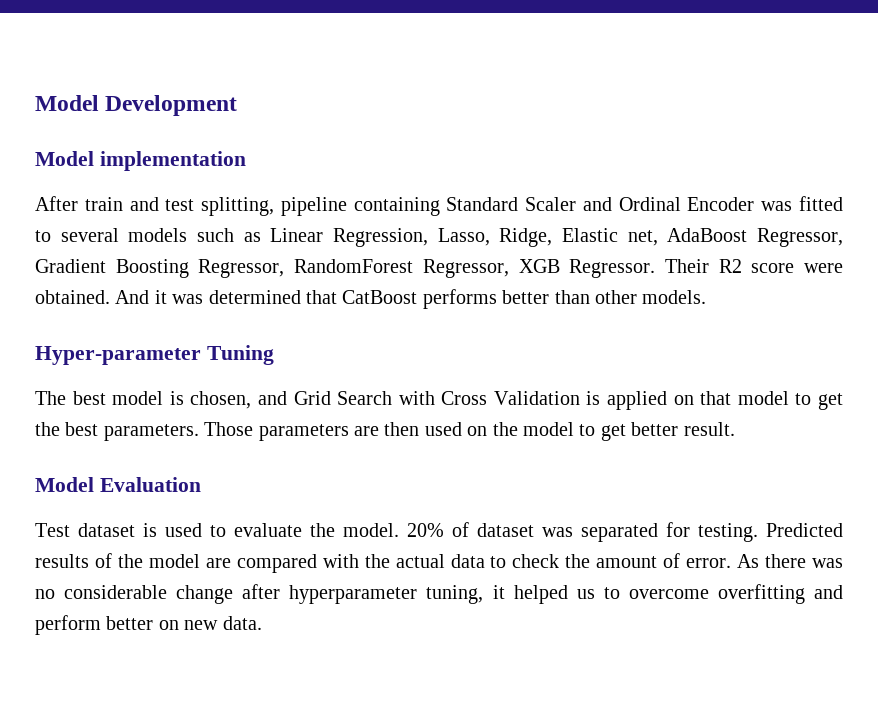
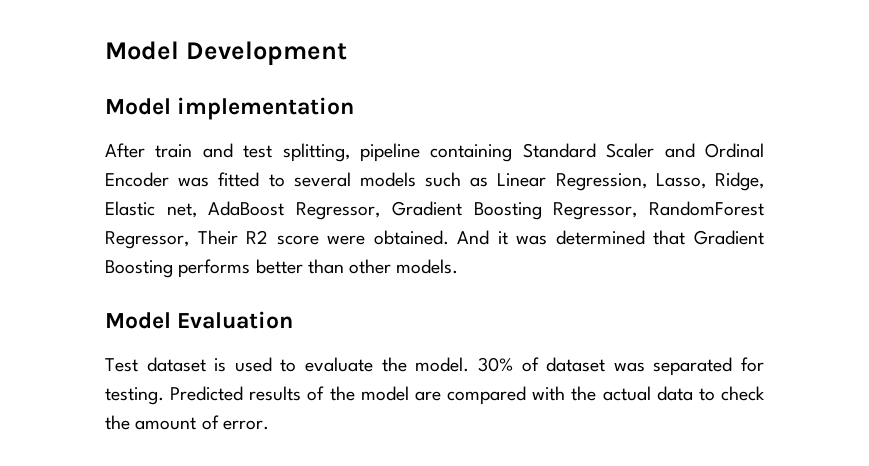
- After train and test splitting, pipeline containing Standard Scaler and Ordinal Encoder was fitted to several models such as Linear Regression, Lasso, Ridge, Elastic net, AdaBoost Regressor, Gradient Boosting Regressor, RandomForest Regressor, XGB Regressor. Their R2 score were obtained.
+ After train and test splitting, pipeline containing Standard Scaler and Ordinal Encoder was fitted to several models such as Linear Regression, Lasso, Ridge, Elastic net, AdaBoost Regressor, Gradient Boosting Regressor, RandomForest Regressor, Their R2 score were obtained.
- And it was determined that CatBoost performs better than other models.
+ And it was determined that Gradient Boosting performs better than other models.
- Hyper-parameter Tuning
- The best model is chosen, and Grid Search with Cross Validation is applied on that model to get the best parameters. Those parameters are then used on the model to get better result.
- 20% of dataset was separated for testing.
+ 30% of dataset was separated for testing.
- As there was no considerable change after hyperparameter tuning, it helped us to overcome overfitting and perform better on new data.

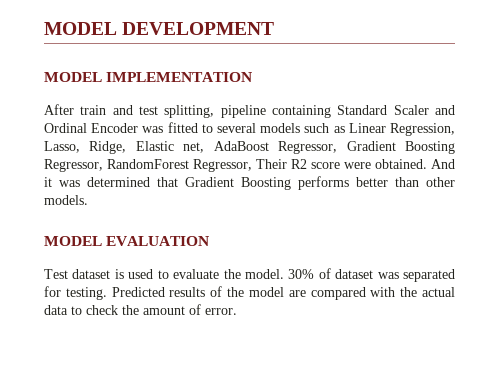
- Model Development
- Model implementation
+ MODEL DEVELOPMENT
+ MODEL IMPLEMENTATION
- Model Evaluation
+ MODEL EVALUATION

